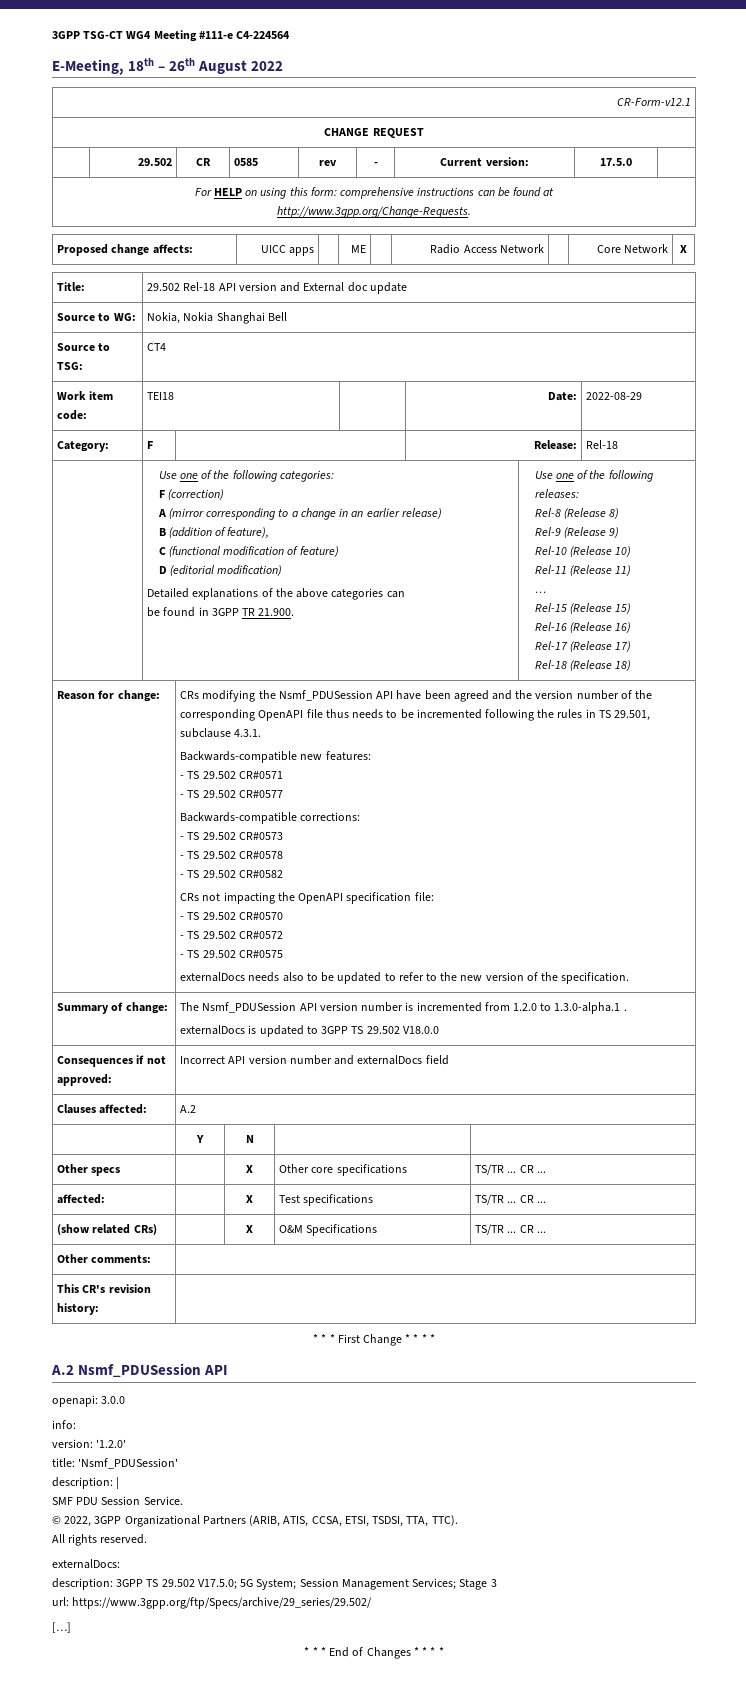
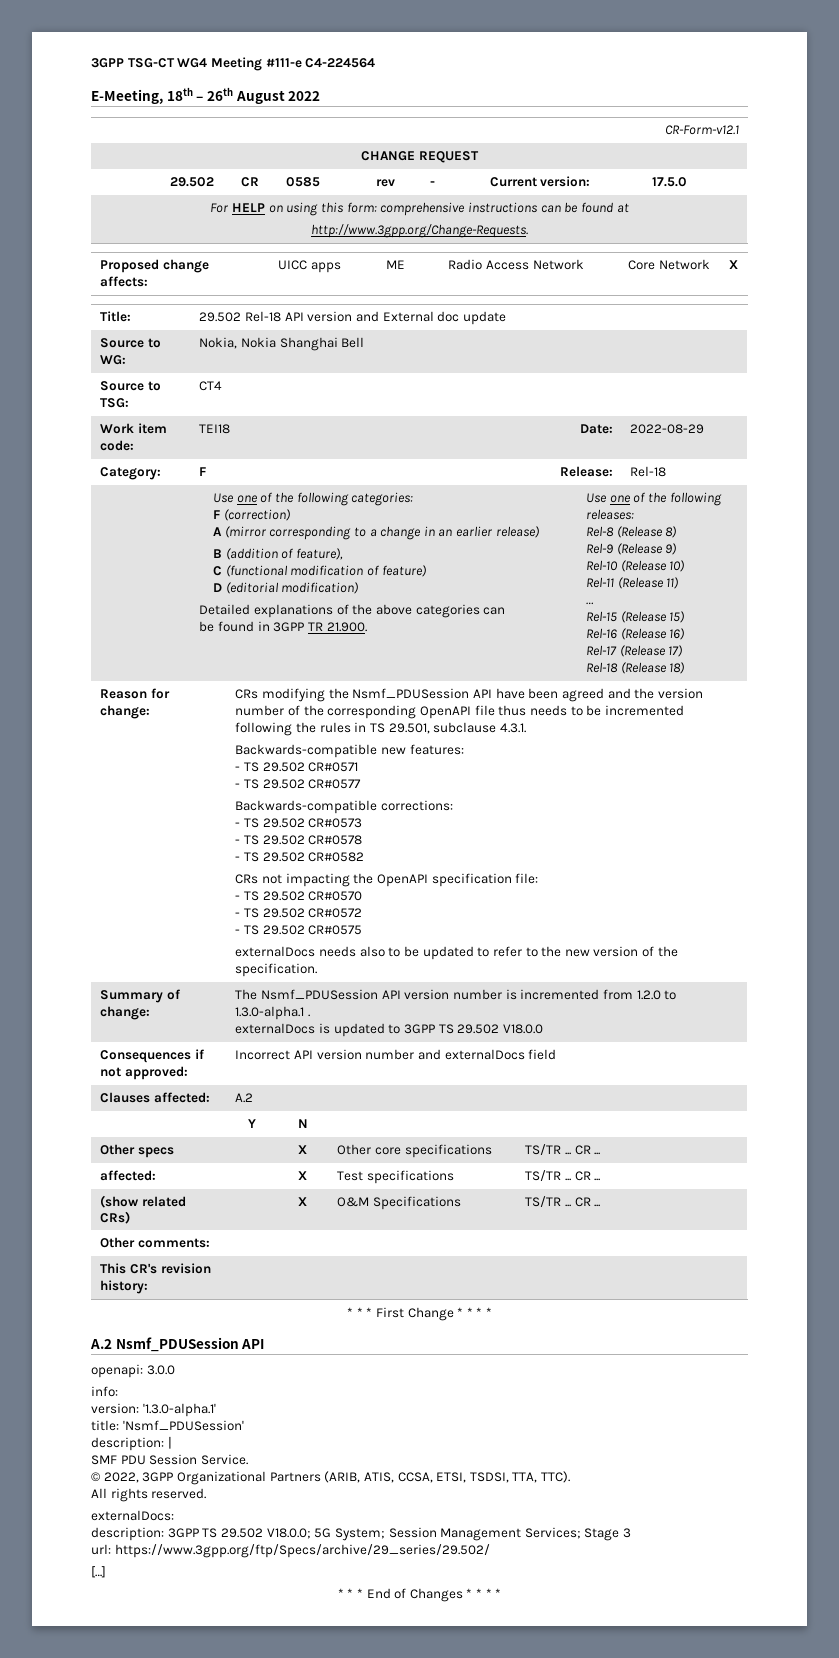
- version: '1.2.0'
+ version: '1.3.0-alpha.1'
- description: 3GPP TS 29.502 V17.5.0; 5G System; Session Management Services; Stage 3
+ description: 3GPP TS 29.502 V18.0.0; 5G System; Session Management Services; Stage 3

